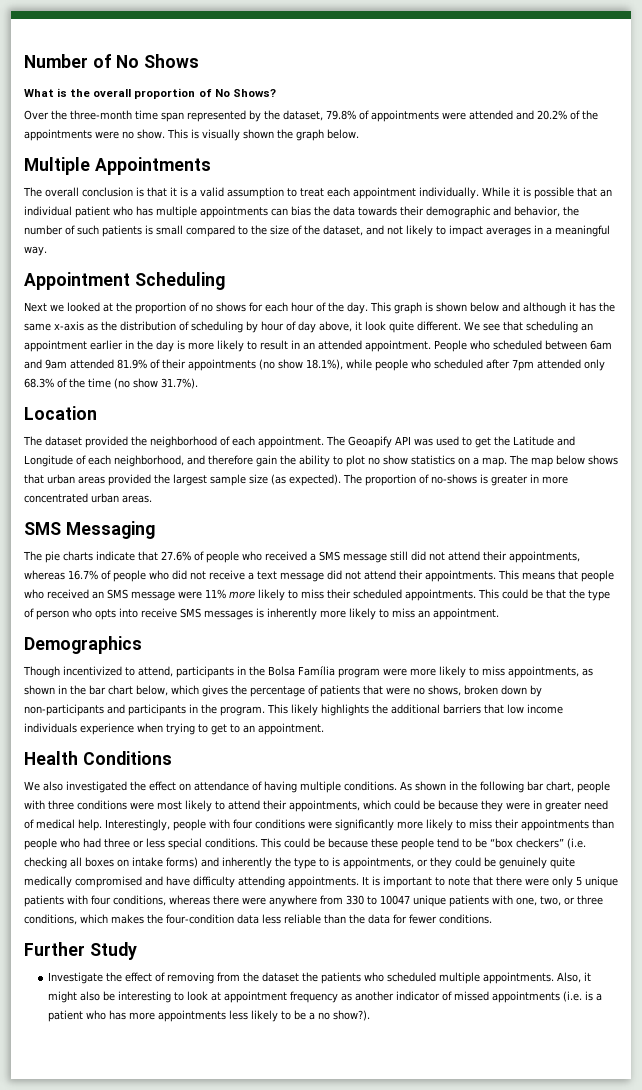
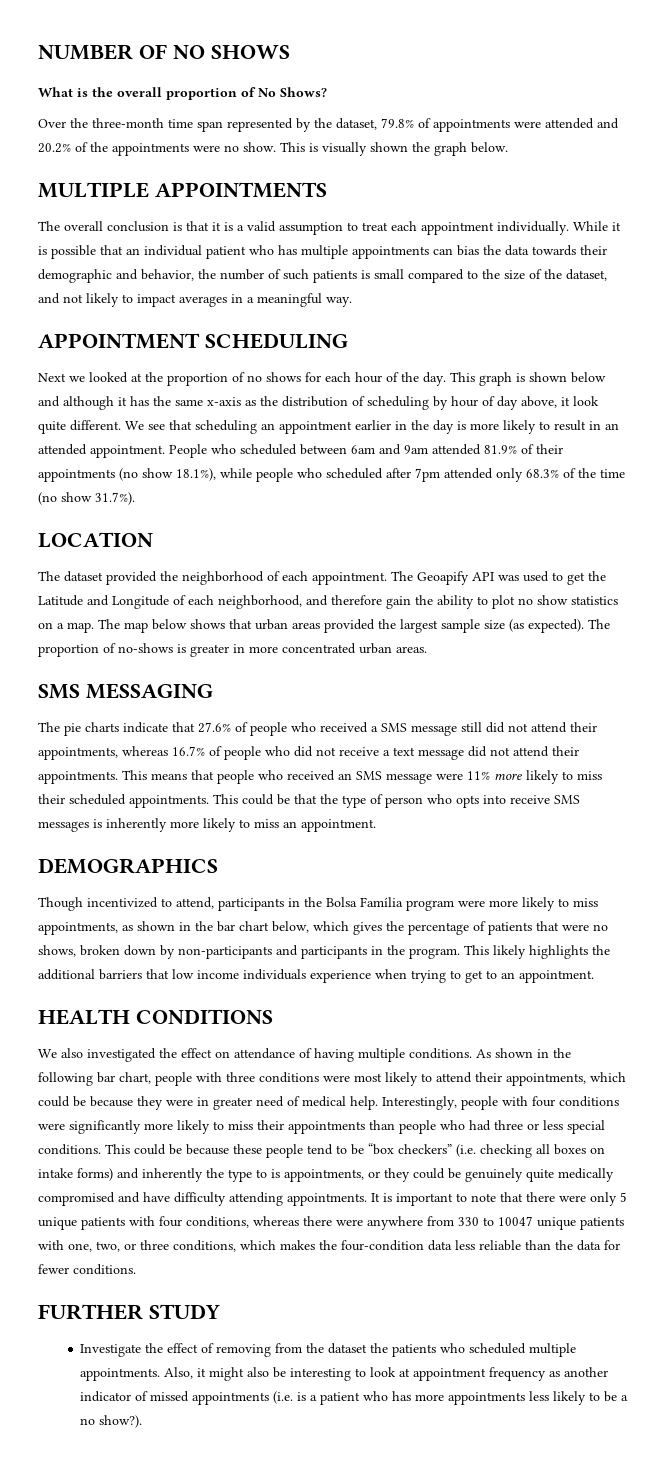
- Number of No Shows
+ NUMBER OF NO SHOWS
- Multiple Appointments
+ MULTIPLE APPOINTMENTS
- Appointment Scheduling
+ APPOINTMENT SCHEDULING
- Location
+ LOCATION
- SMS Messaging
+ SMS MESSAGING
- Demographics
+ DEMOGRAPHICS
- Health Conditions
+ HEALTH CONDITIONS
- Further Study
+ FURTHER STUDY

